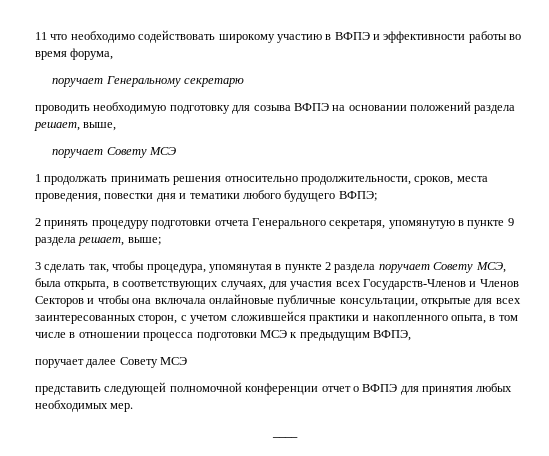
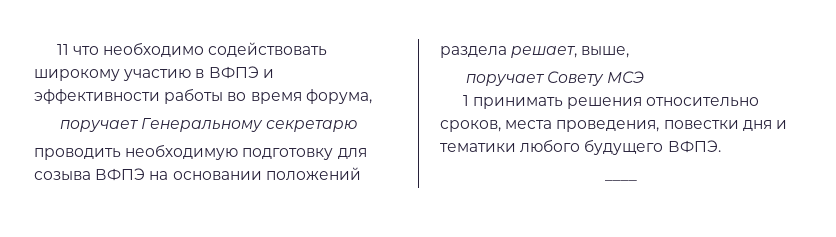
- 1 продолжать принимать решения относительно продолжительности, сроков, места проведения, повестки дня и тематики любого будущего ВФПЭ;
- 2 принять процедуру подготовки отчета Генерального секретаря, упомянутую в пункте 9 раздела решает, выше;
- 3 сделать так, чтобы процедура, упомянутая в пункте 2 раздела поручает Совету МСЭ, была открыта, в соответствующих случаях, для участия всех Государств-Членов и Членов Секторов и чтобы она включала онлайновые публичные консультации, открытые для всех заинтересованных сторон, с учетом сложившейся практики и накопленного опыта, в том числе в отношении процесса подготовки МСЭ к предыдущим ВФПЭ,
- поручает далее Совету МСЭ
- представить следующей полномочной конференции отчет о ВФПЭ для принятия любых необходимых мер.
+ 1 принимать решения относительно сроков, места проведения, повестки дня и тематики любого будущего ВФПЭ.

